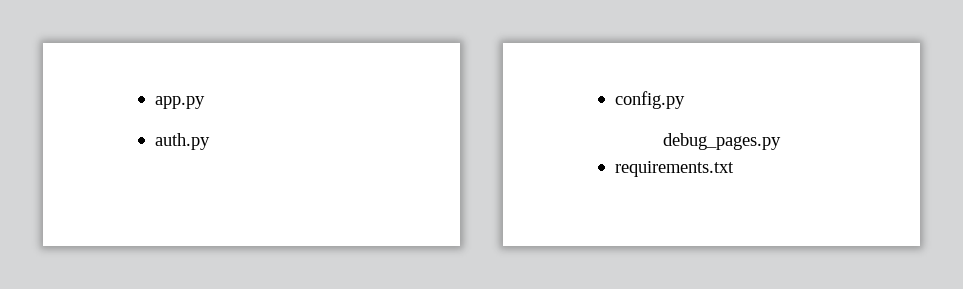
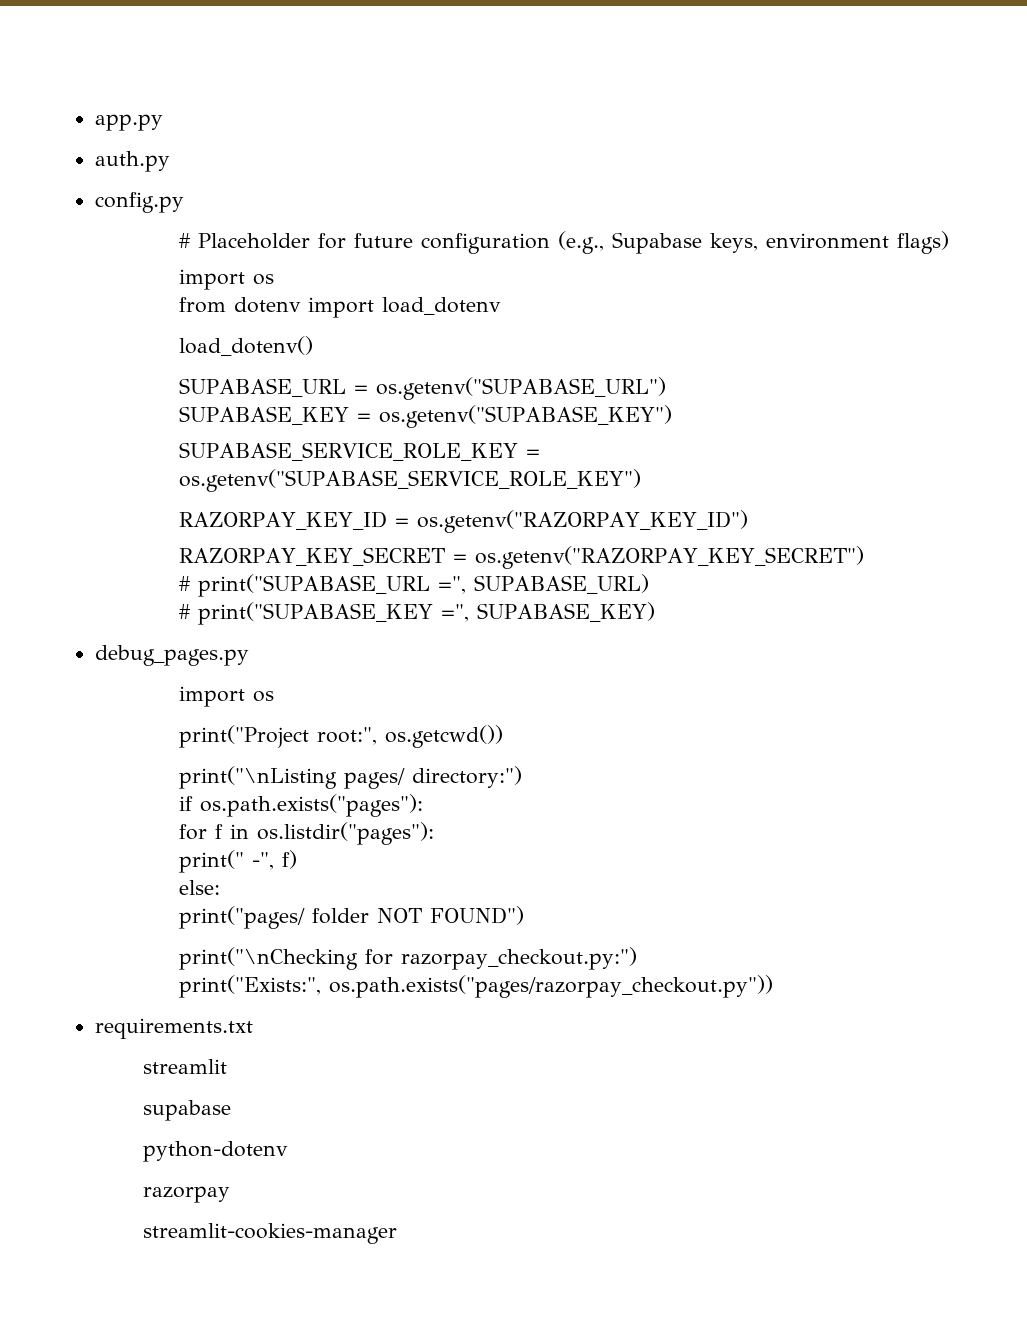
+ # Placeholder for future configuration (e.g., Supabase keys, environment flags)
+ import os
+ from dotenv import load_dotenv
+ load_dotenv()
+ SUPABASE_URL = os.getenv("SUPABASE_URL")
+ SUPABASE_KEY = os.getenv("SUPABASE_KEY")
+ SUPABASE_SERVICE_ROLE_KEY = os.getenv("SUPABASE_SERVICE_ROLE_KEY")
+ RAZORPAY_KEY_ID = os.getenv("RAZORPAY_KEY_ID")
+ RAZORPAY_KEY_SECRET = os.getenv("RAZORPAY_KEY_SECRET")
+ # print("SUPABASE_URL =", SUPABASE_URL)
+ # print("SUPABASE_KEY =", SUPABASE_KEY)
  debug_pages.py
+ import os
+ print("Project root:", os.getcwd())
+ print("\nListing pages/ directory:")
+ if os.path.exists("pages"):
+ for f in os.listdir("pages"):
+ print(" -", f)
+ else:
+ print("pages/ folder NOT FOUND")
+ print("\nChecking for razorpay_checkout.py:")
+ print("Exists:", os.path.exists("pages/razorpay_checkout.py"))
  requirements.txt
+ streamlit
+ supabase
+ python-dotenv
+ razorpay
+ streamlit-cookies-manager

